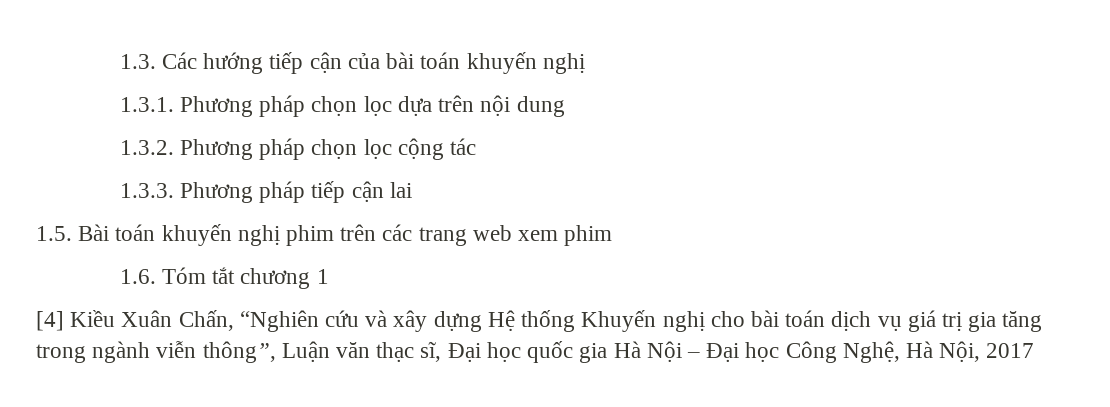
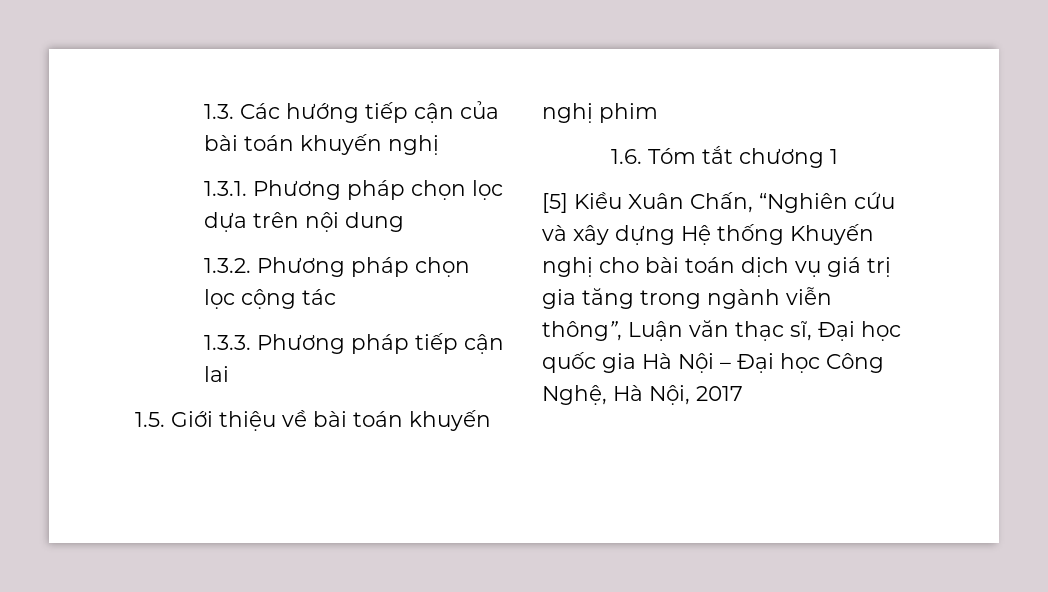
- 1.5. Bài toán khuyến nghị phim trên các trang web xem phim
+ 1.5. Giới thiệu về bài toán khuyến nghị phim
- [4] Kiều Xuân Chấn, “Nghiên cứu và xây dựng Hệ thống Khuyến nghị cho bài toán dịch vụ giá trị gia tăng trong ngành viễn thông”, Luận văn thạc sĩ, Đại học quốc gia Hà Nội – Đại học Công Nghệ, Hà Nội, 2017
+ [5] Kiều Xuân Chấn, “Nghiên cứu và xây dựng Hệ thống Khuyến nghị cho bài toán dịch vụ giá trị gia tăng trong ngành viễn thông”, Luận văn thạc sĩ, Đại học quốc gia Hà Nội – Đại học Công Nghệ, Hà Nội, 2017

